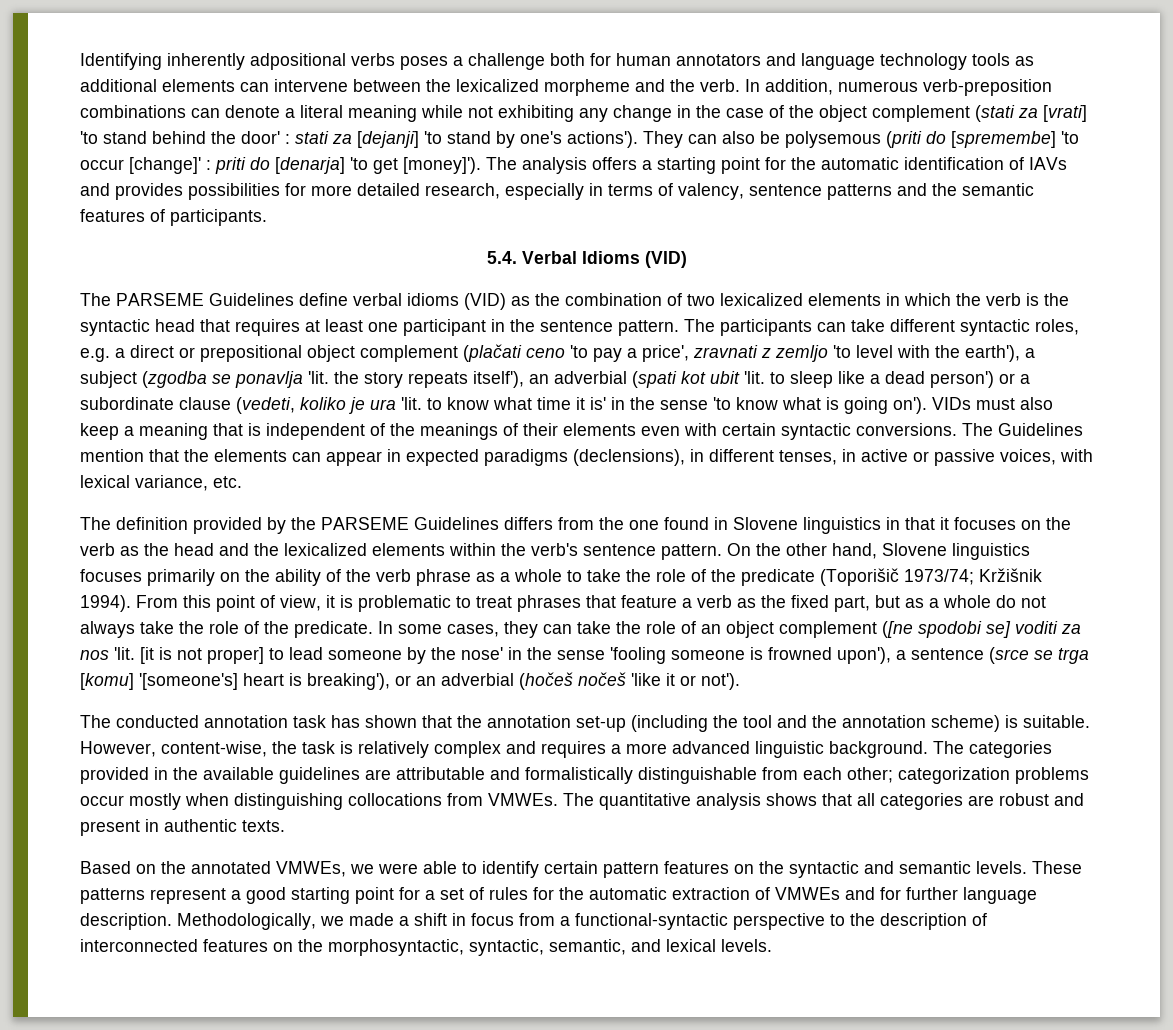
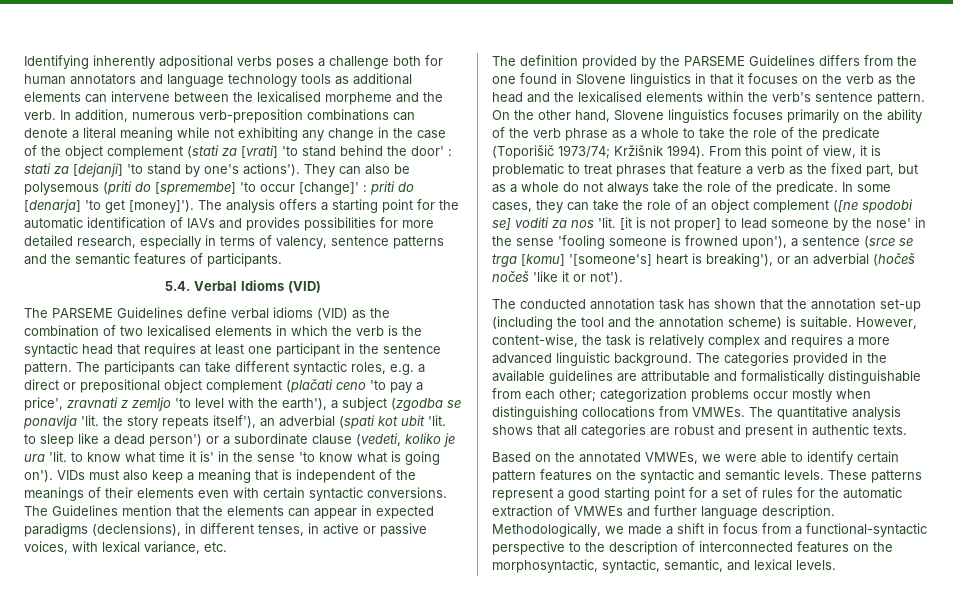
- Identifying inherently adpositional verbs poses a challenge both for human annotators and language technology tools as additional elements can intervene between the lexicalized morpheme and the verb.
+ Identifying inherently adpositional verbs poses a challenge both for human annotators and language technology tools as additional elements can intervene between the lexicalised morpheme and the verb.
- The PARSEME Guidelines define verbal idioms (VID) as the combination of two lexicalized elements in which the verb is the syntactic head that requires at least one participant in the sentence pattern.
+ The PARSEME Guidelines define verbal idioms (VID) as the combination of two lexicalised elements in which the verb is the syntactic head that requires at least one participant in the sentence pattern.
- The definition provided by the PARSEME Guidelines differs from the one found in Slovene linguistics in that it focuses on the verb as the head and the lexicalized elements within the verb's sentence pattern.
+ The definition provided by the PARSEME Guidelines differs from the one found in Slovene linguistics in that it focuses on the verb as the head and the lexicalised elements within the verb's sentence pattern.
- These patterns represent a good starting point for a set of rules for the automatic extraction of VMWEs and for further language description.
+ These patterns represent a good starting point for a set of rules for the automatic extraction of VMWEs and further language description.

